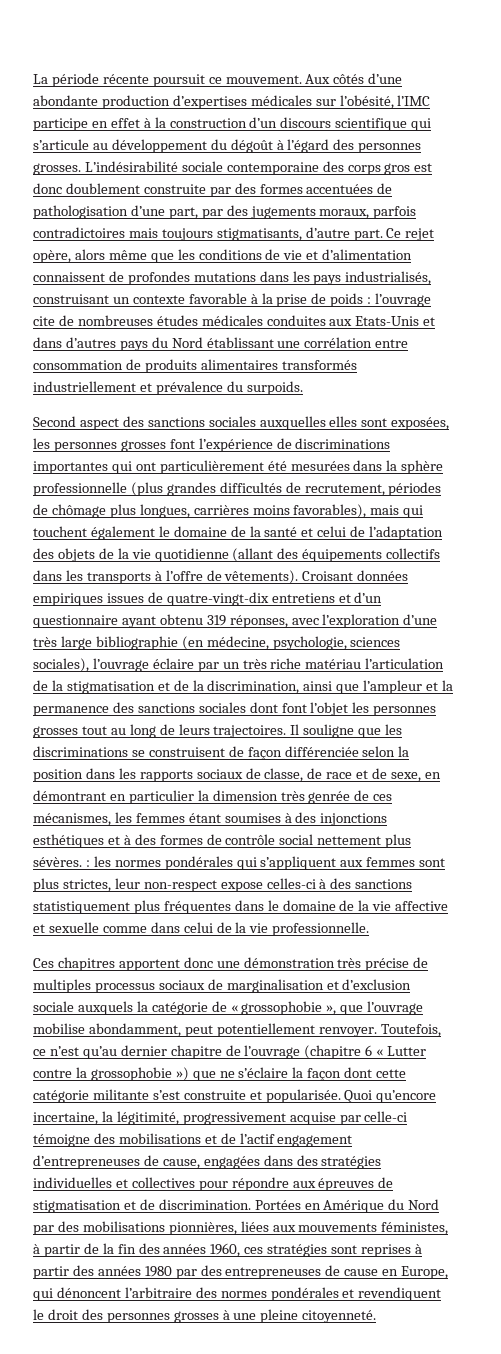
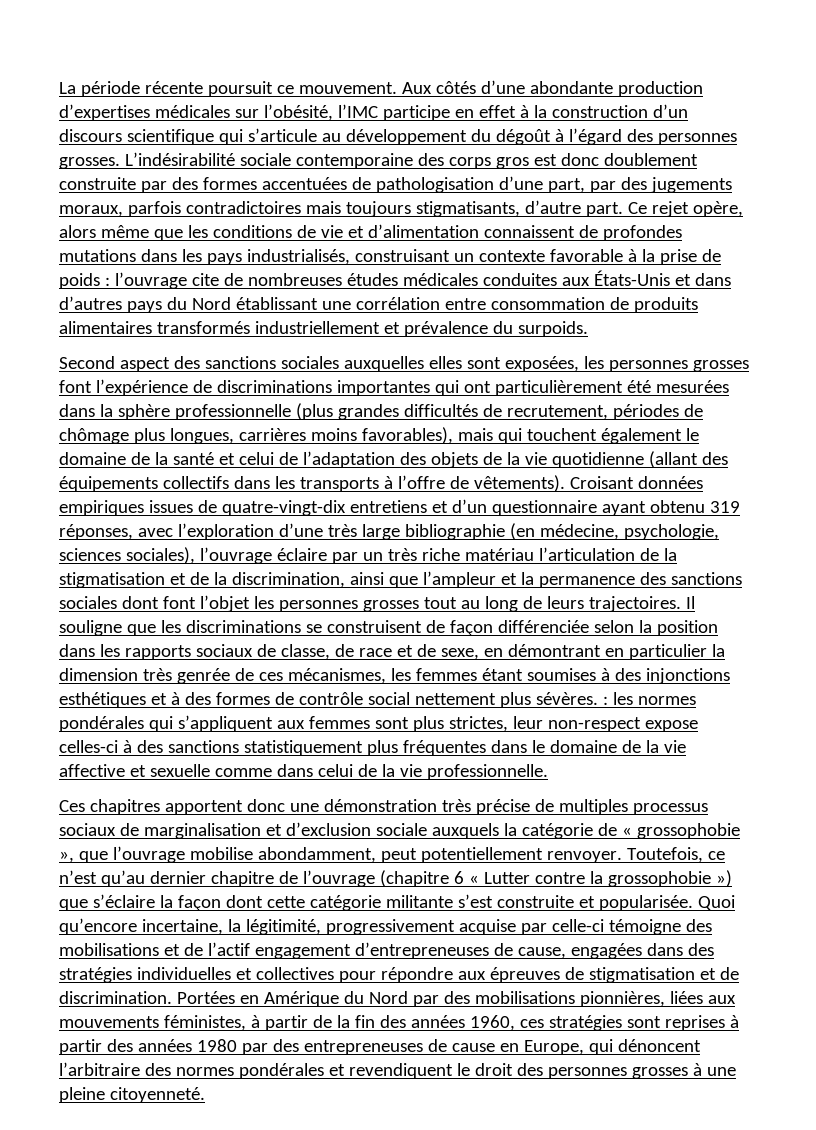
- Ce rejet opère, alors même que les conditions de vie et d’alimentation connaissent de profondes mutations dans les pays industrialisés, construisant un contexte favorable à la prise de poids : l’ouvrage cite de nombreuses études médicales conduites aux Etats-Unis et dans d’autres pays du Nord établissant une corrélation entre consommation de produits alimentaires transformés industriellement et prévalence du surpoids.
+ Ce rejet opère, alors même que les conditions de vie et d’alimentation connaissent de profondes mutations dans les pays industrialisés, construisant un contexte favorable à la prise de poids : l’ouvrage cite de nombreuses études médicales conduites aux États-Unis et dans d’autres pays du Nord établissant une corrélation entre consommation de produits alimentaires transformés industriellement et prévalence du surpoids.
- Toutefois, ce n’est qu’au dernier chapitre de l’ouvrage (chapitre 6 « Lutter contre la grossophobie ») que ne s’éclaire la façon dont cette catégorie militante s’est construite et popularisée.
+ Toutefois, ce n’est qu’au dernier chapitre de l’ouvrage (chapitre 6 « Lutter contre la grossophobie ») que s’éclaire la façon dont cette catégorie militante s’est construite et popularisée.

